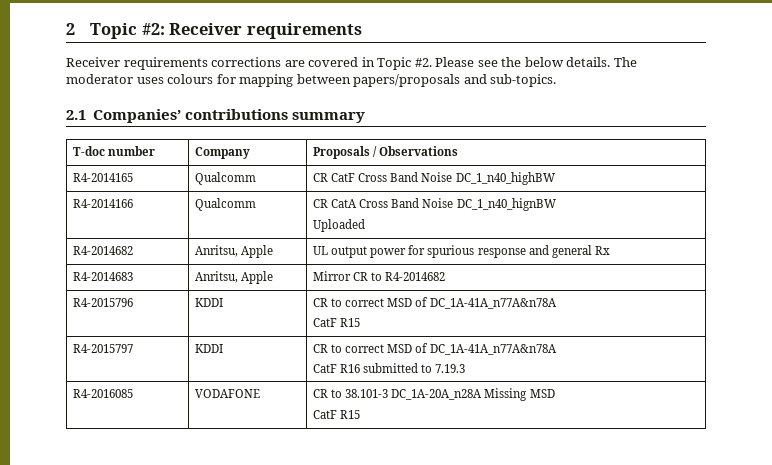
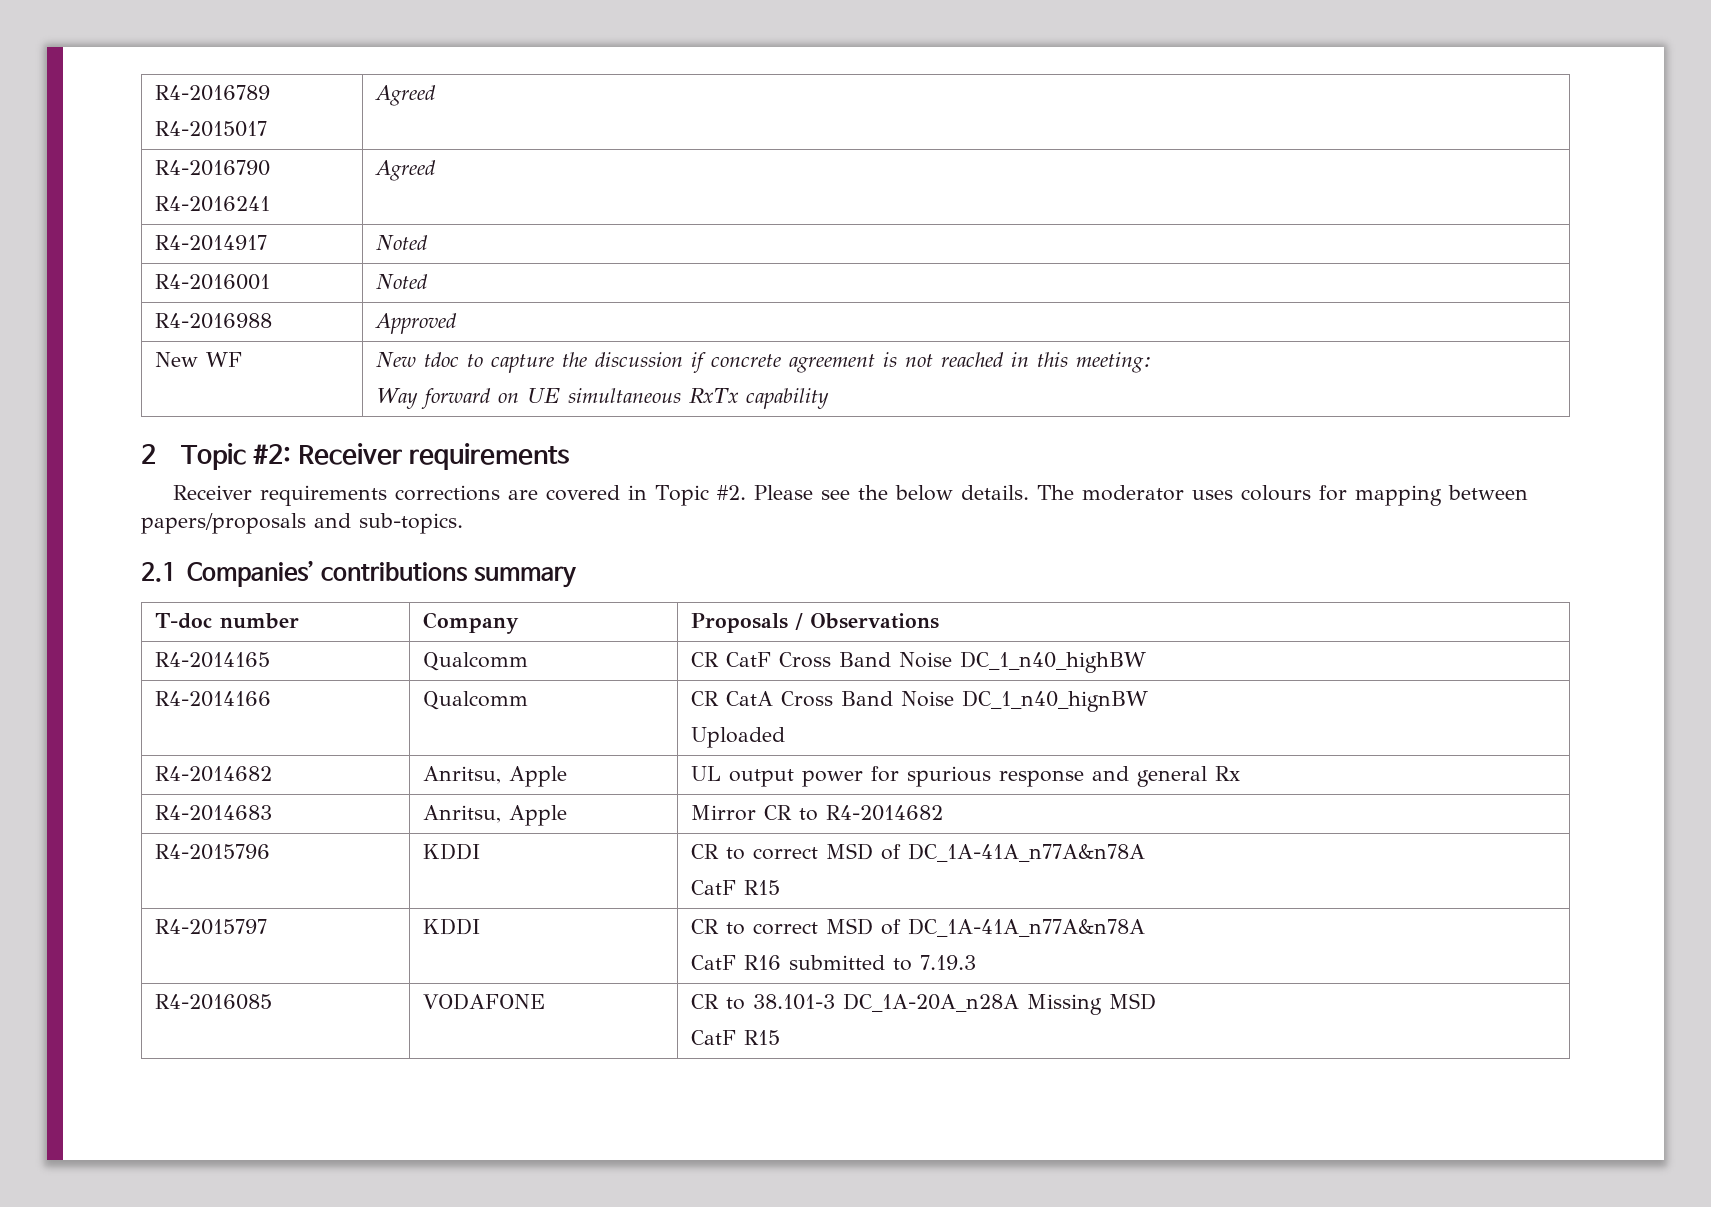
+ R4-2016789
+ R4-2015017 | Agreed
+ R4-2016790
+ R4-2016241 | Agreed
+ R4-2014917 | Noted
+ R4-2016001 | Noted
+ R4-2016988 | Approved
+ New WF | New tdoc to capture the discussion if concrete agreement is not reached in this meeting:
+ Way forward on UE simultaneous RxTx capability

